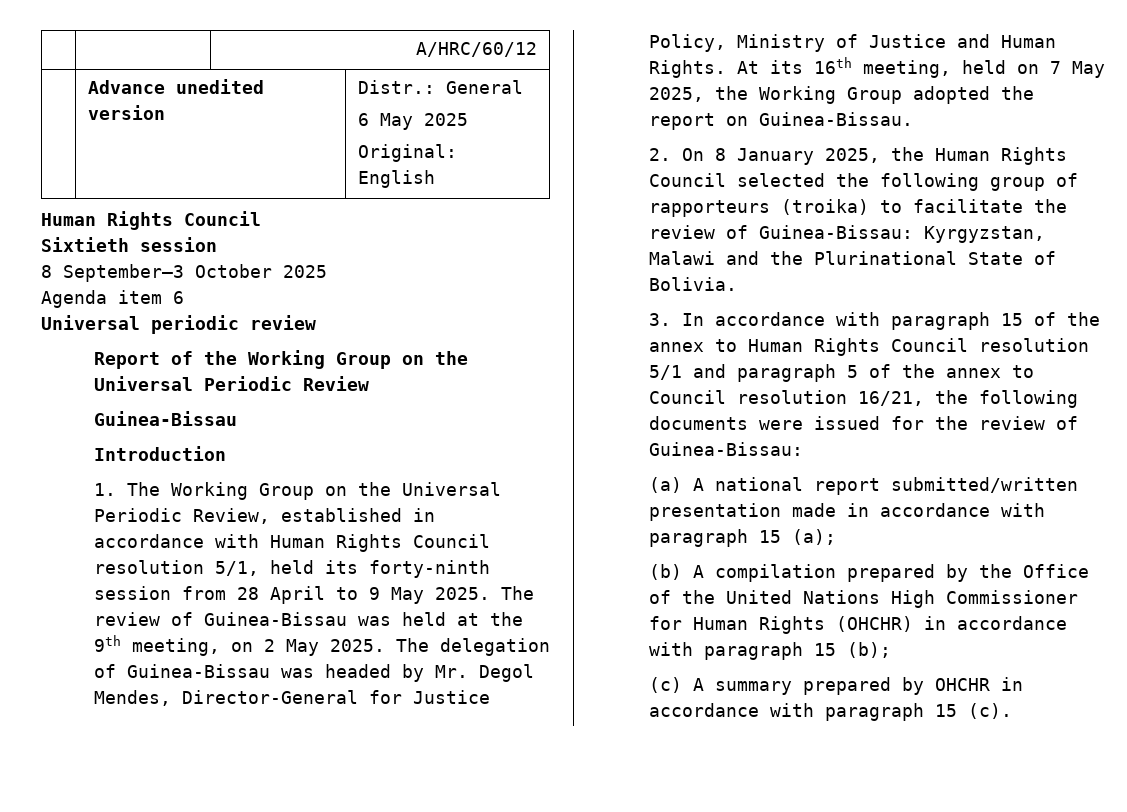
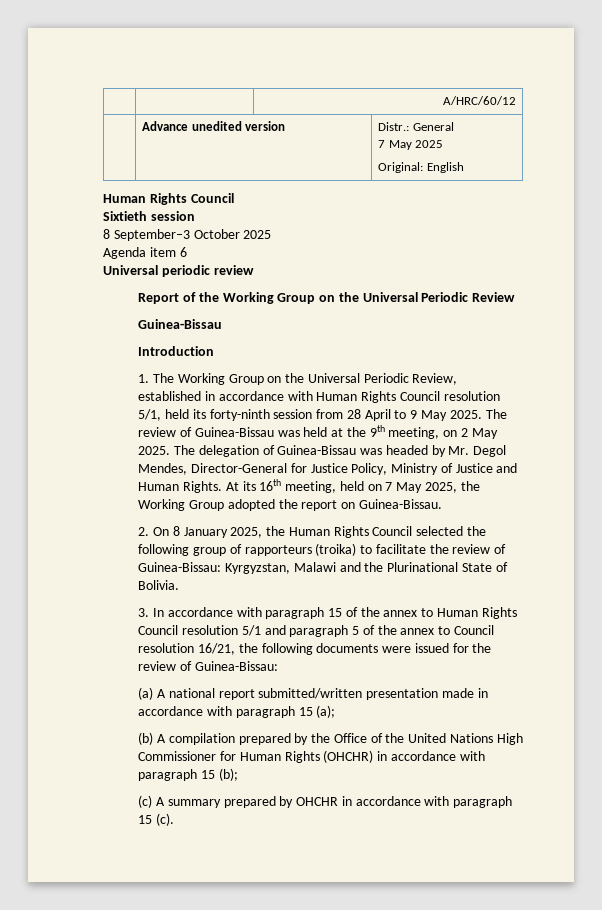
  | Advance unedited version | Distr.: General
- 6 May 2025
+ 7 May 2025

